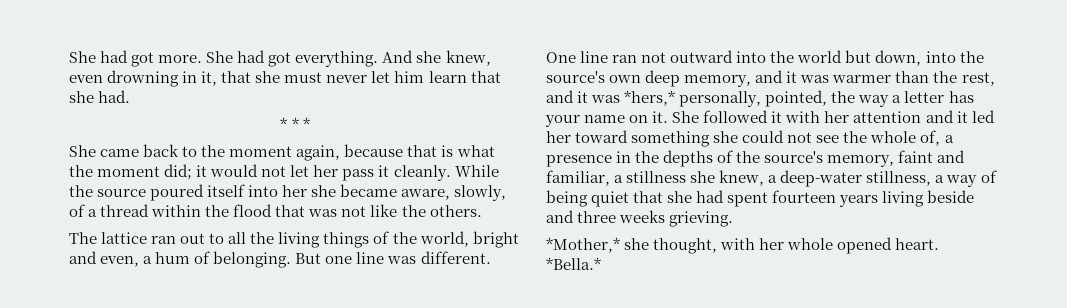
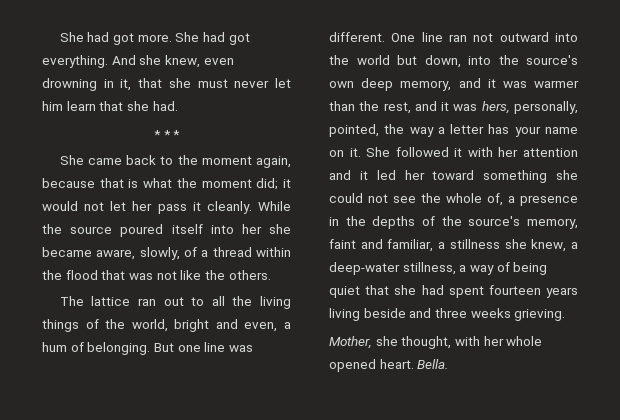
- One line ran not outward into the world but down, into the source's own deep memory, and it was warmer than the rest, and it was *hers,* personally, pointed, the way a letter has your name on it.
+ One line ran not outward into the world but down, into the source's own deep memory, and it was warmer than the rest, and it was hers, personally, pointed, the way a letter has your name on it.
- *Mother,* she thought, with her whole opened heart.
+ Mother, she thought, with her whole opened heart.
- *Bella.*
+ Bella.

